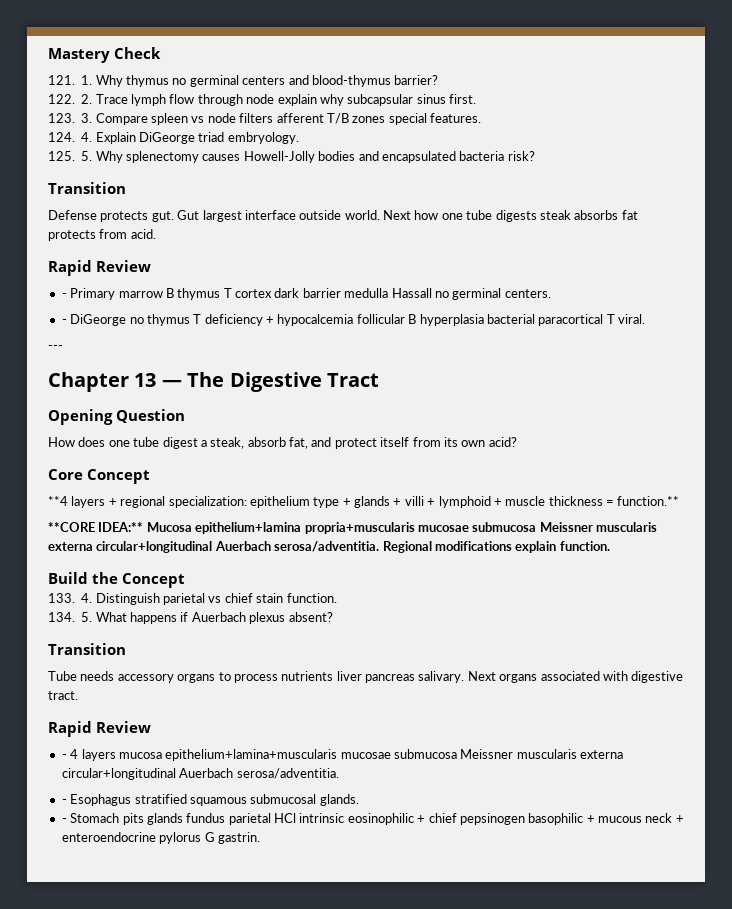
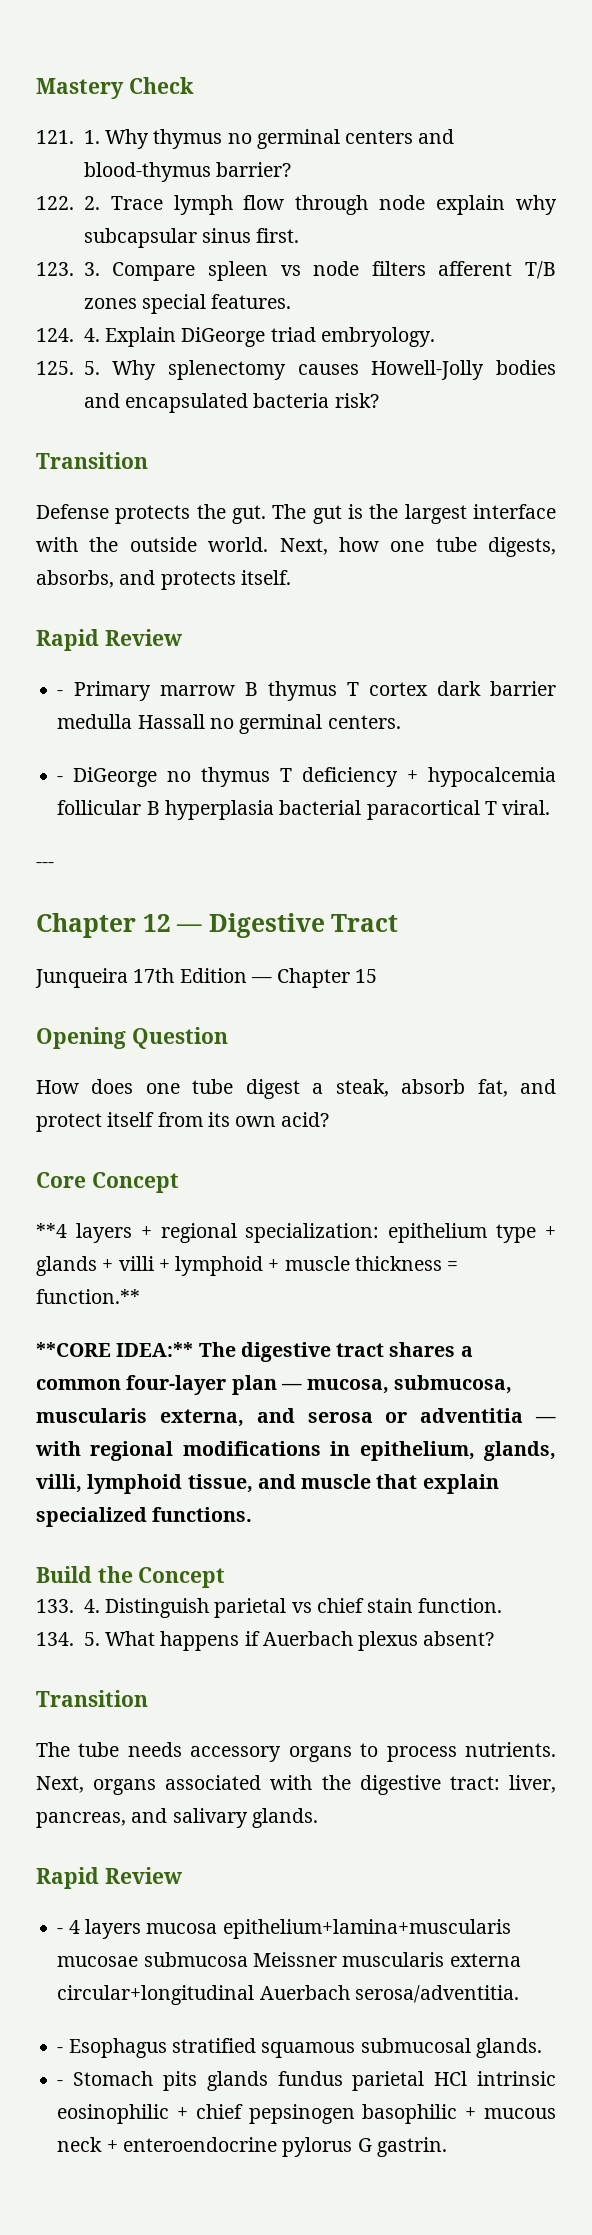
- Defense protects gut. Gut largest interface outside world.
+ Defense protects the gut. The gut is the largest interface with the outside world.
- Next how one tube digests steak absorbs fat protects from acid.
+ Next, how one tube digests, absorbs, and protects itself.
- Chapter 13 — The Digestive Tract
+ Chapter 12 — Digestive Tract
+ Junqueira 17th Edition — Chapter 15
- **CORE IDEA:** Mucosa epithelium+lamina propria+muscularis mucosae submucosa Meissner muscularis externa circular+longitudinal Auerbach serosa/adventitia. Regional modifications explain function.
+ **CORE IDEA:** The digestive tract shares a common four-layer plan — mucosa, submucosa, muscularis externa, and serosa or adventitia — with regional modifications in epithelium, glands, villi, lymphoid tissue, and muscle that explain specialized functions.
- Tube needs accessory organs to process nutrients liver pancreas salivary. Next organs associated with digestive tract.
+ The tube needs accessory organs to process nutrients. Next, organs associated with the digestive tract: liver, pancreas, and salivary glands.

